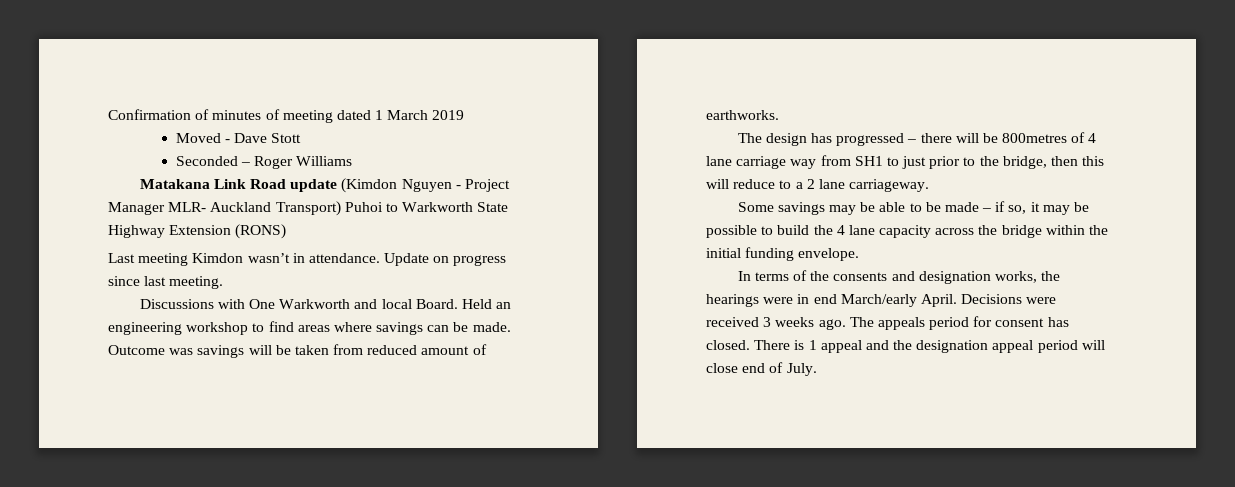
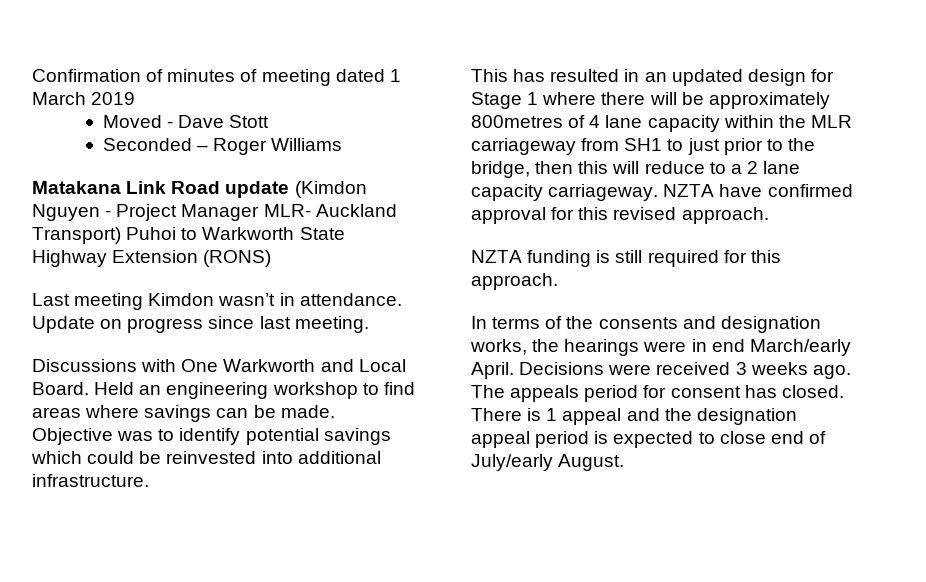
- Discussions with One Warkworth and local Board.
+ Discussions with One Warkworth and Local Board.
- Outcome was savings will be taken from reduced amount of earthworks.
- The design has progressed – there will be 800metres of 4 lane carriage way from SH1 to just prior to the bridge, then this will reduce to a 2 lane carriageway.
- Some savings may be able to be made – if so, it may be possible to build the 4 lane capacity across the bridge within the initial funding envelope.
+ Objective was to identify potential savings which could be reinvested into additional infrastructure.
+ This has resulted in an updated design for Stage 1 where there will be approximately 800metres of 4 lane capacity within the MLR carriageway from SH1 to just prior to the bridge, then this will reduce to a 2 lane capacity carriageway. NZTA have confirmed approval for this revised approach.
+ NZTA funding is still required for this approach.
- There is 1 appeal and the designation appeal period will close end of July.
+ There is 1 appeal and the designation appeal period is expected to close end of July/early August.

